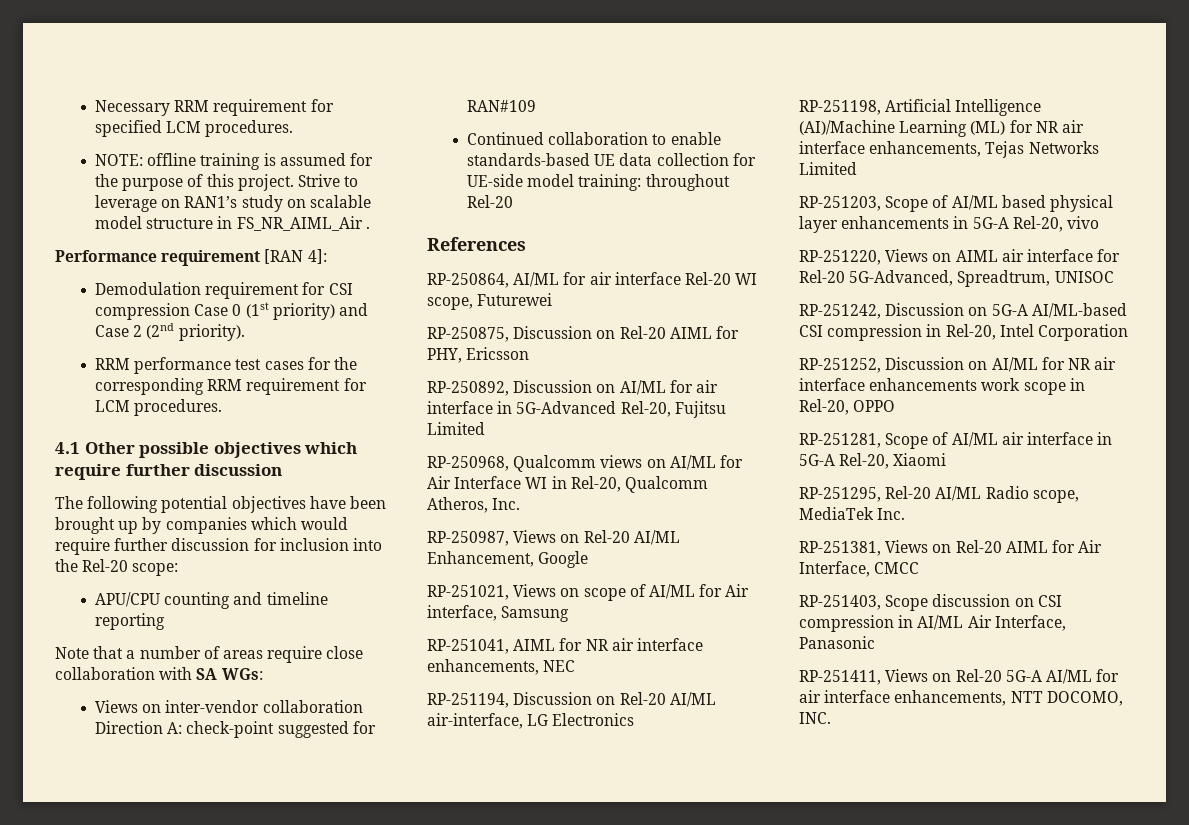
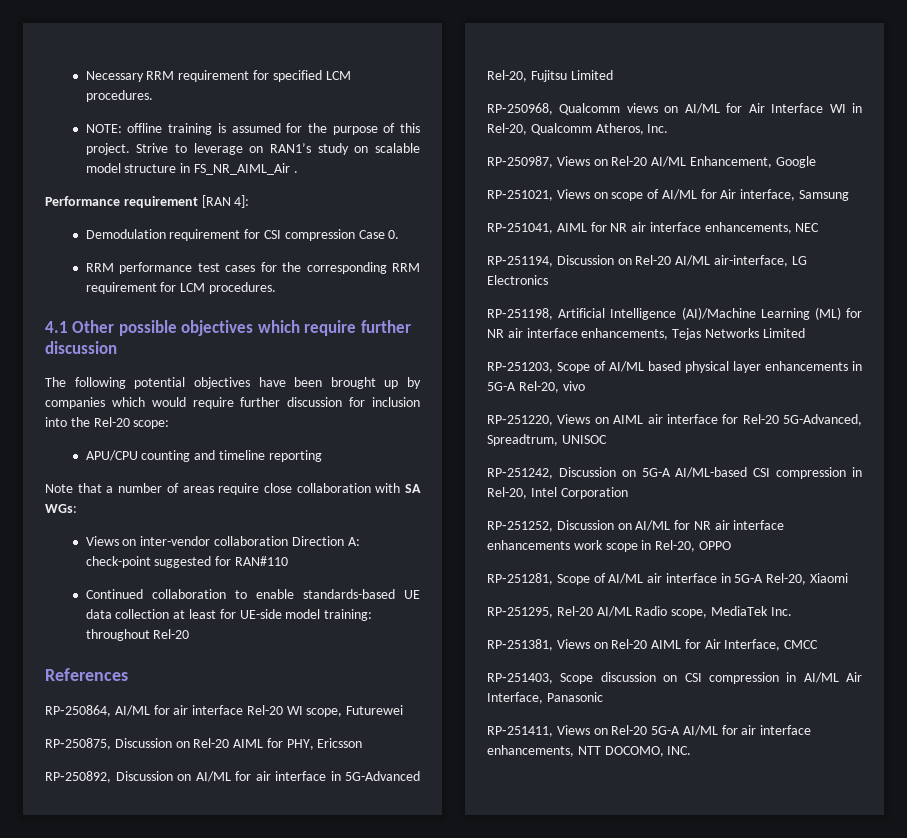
- Demodulation requirement for CSI compression Case 0 (1st priority) and Case 2 (2nd priority).
+ Demodulation requirement for CSI compression Case 0.
- Views on inter-vendor collaboration Direction A: check-point suggested for RAN#109
+ Views on inter-vendor collaboration Direction A: check-point suggested for RAN#110
- Continued collaboration to enable standards-based UE data collection for UE-side model training: throughout Rel-20
+ Continued collaboration to enable standards-based UE data collection at least for UE-side model training: throughout Rel-20

